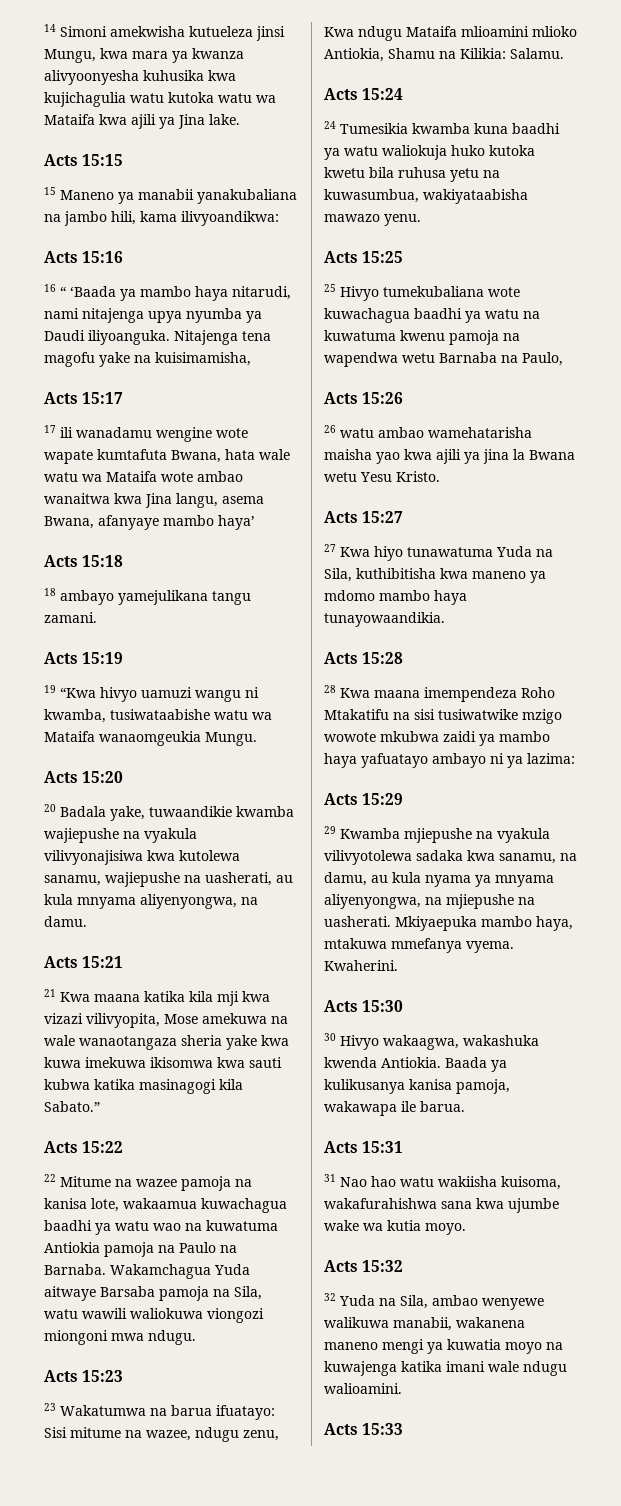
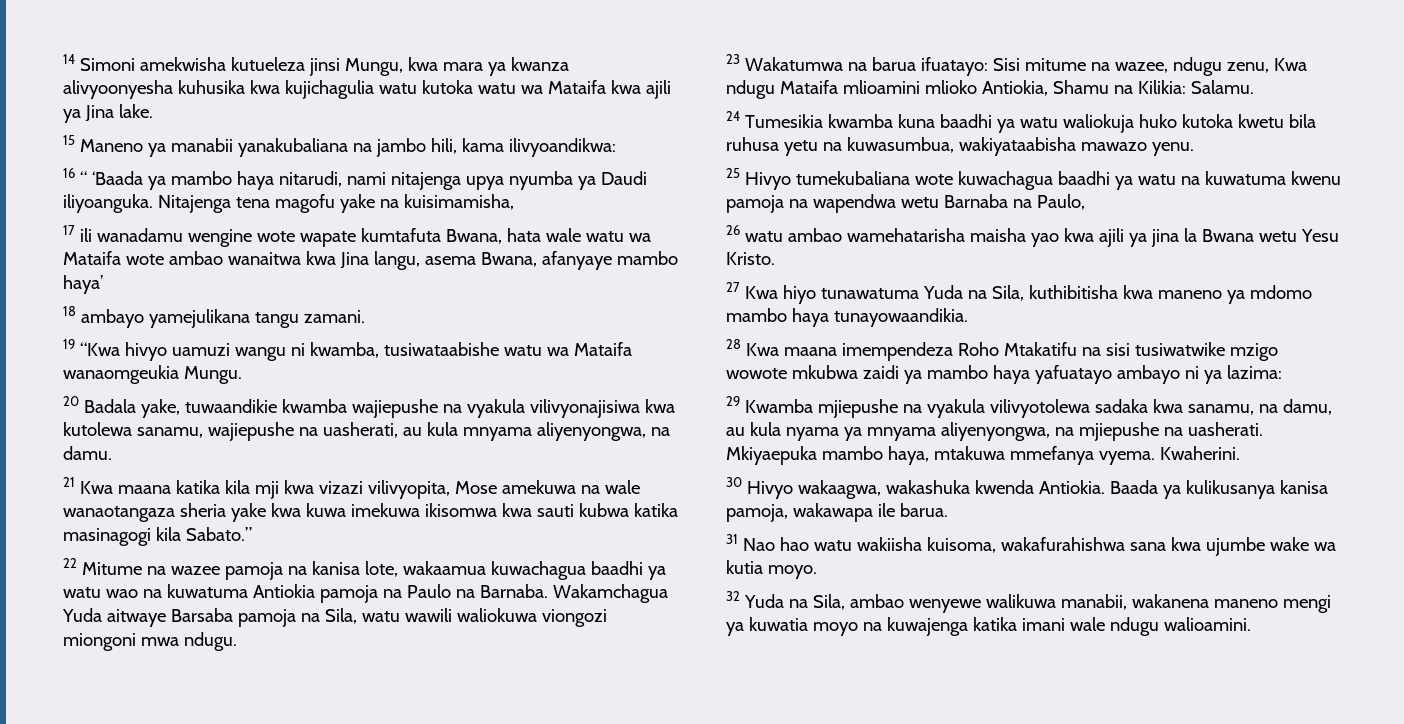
- Acts 15:15
- Acts 15:16
- Acts 15:17
- Acts 15:18
- Acts 15:19
- Acts 15:20
- Acts 15:21
- Acts 15:22
- Acts 15:23
- Acts 15:24
- Acts 15:25
- Acts 15:26
- Acts 15:27
- Acts 15:28
- Acts 15:29
- Acts 15:30
- Acts 15:31
- Acts 15:32
- Acts 15:33

